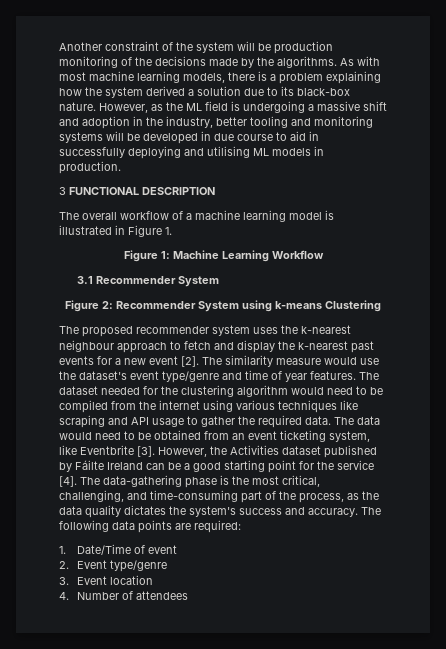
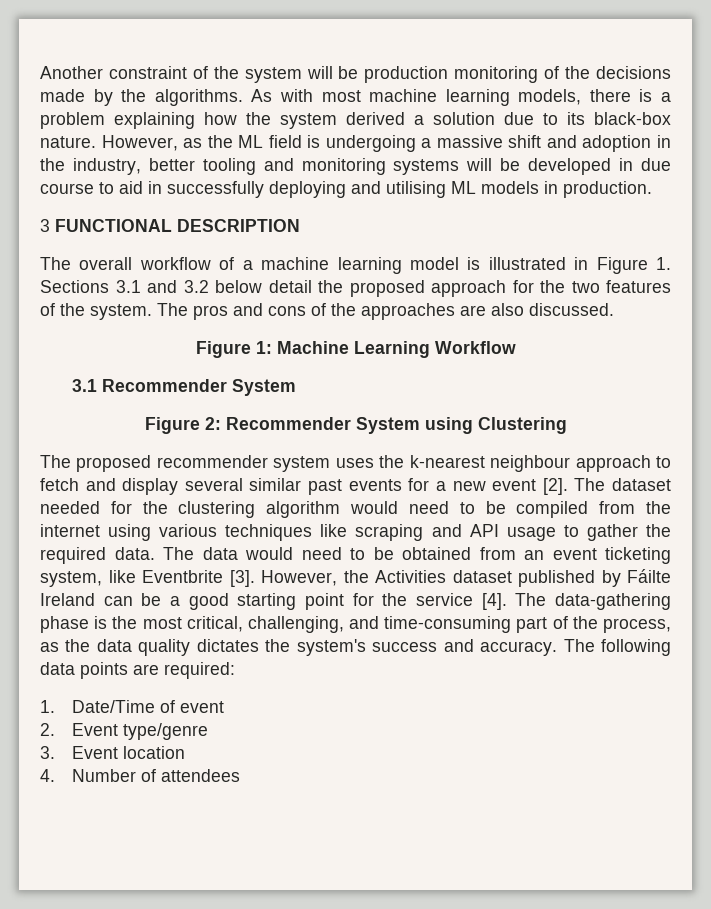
- The overall workflow of a machine learning model is illustrated in Figure 1.
+ The overall workflow of a machine learning model is illustrated in Figure 1. Sections 3.1 and 3.2 below detail the proposed approach for the two features of the system. The pros and cons of the approaches are also discussed.
- Figure 2: Recommender System using k-means Clustering
+ Figure 2: Recommender System using Clustering
- The proposed recommender system uses the k-nearest neighbour approach to fetch and display the k-nearest past events for a new event [2].
+ The proposed recommender system uses the k-nearest neighbour approach to fetch and display several similar past events for a new event [2].
- The similarity measure would use the dataset's event type/genre and time of year features. The dataset needed for the clustering algorithm would need to be compiled from the internet using various techniques like scraping and API usage to gather the required data.
+ The dataset needed for the clustering algorithm would need to be compiled from the internet using various techniques like scraping and API usage to gather the required data.

